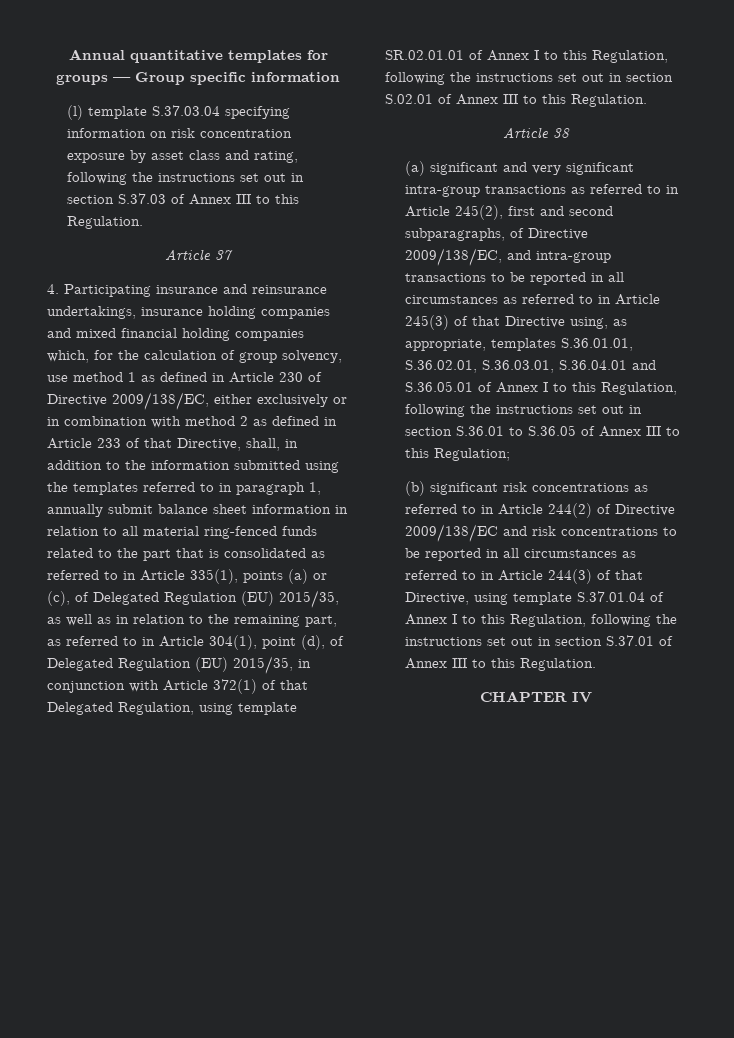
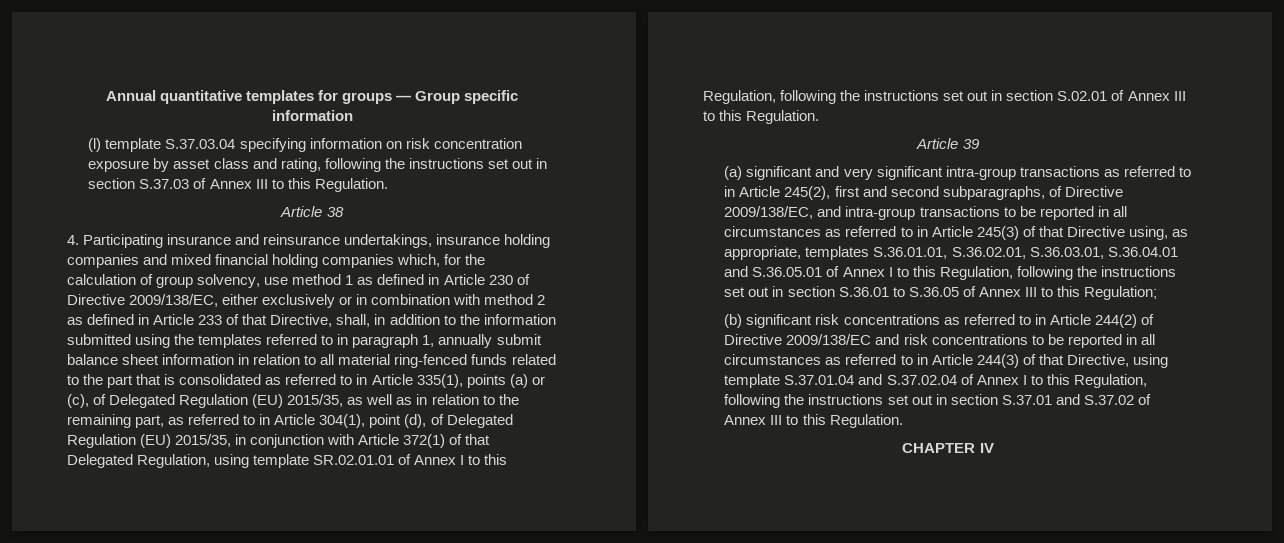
- Article 37
+ Article 38
- Article 38
+ Article 39
- (b) significant risk concentrations as referred to in Article 244(2) of Directive 2009/138/EC and risk concentrations to be reported in all circumstances as referred to in Article 244(3) of that Directive, using template S.37.01.04 of Annex I to this Regulation, following the instructions set out in section S.37.01 of Annex III to this Regulation.
+ (b) significant risk concentrations as referred to in Article 244(2) of Directive 2009/138/EC and risk concentrations to be reported in all circumstances as referred to in Article 244(3) of that Directive, using template S.37.01.04 and S.37.02.04 of Annex I to this Regulation, following the instructions set out in section S.37.01 and S.37.02 of Annex III to this Regulation.

